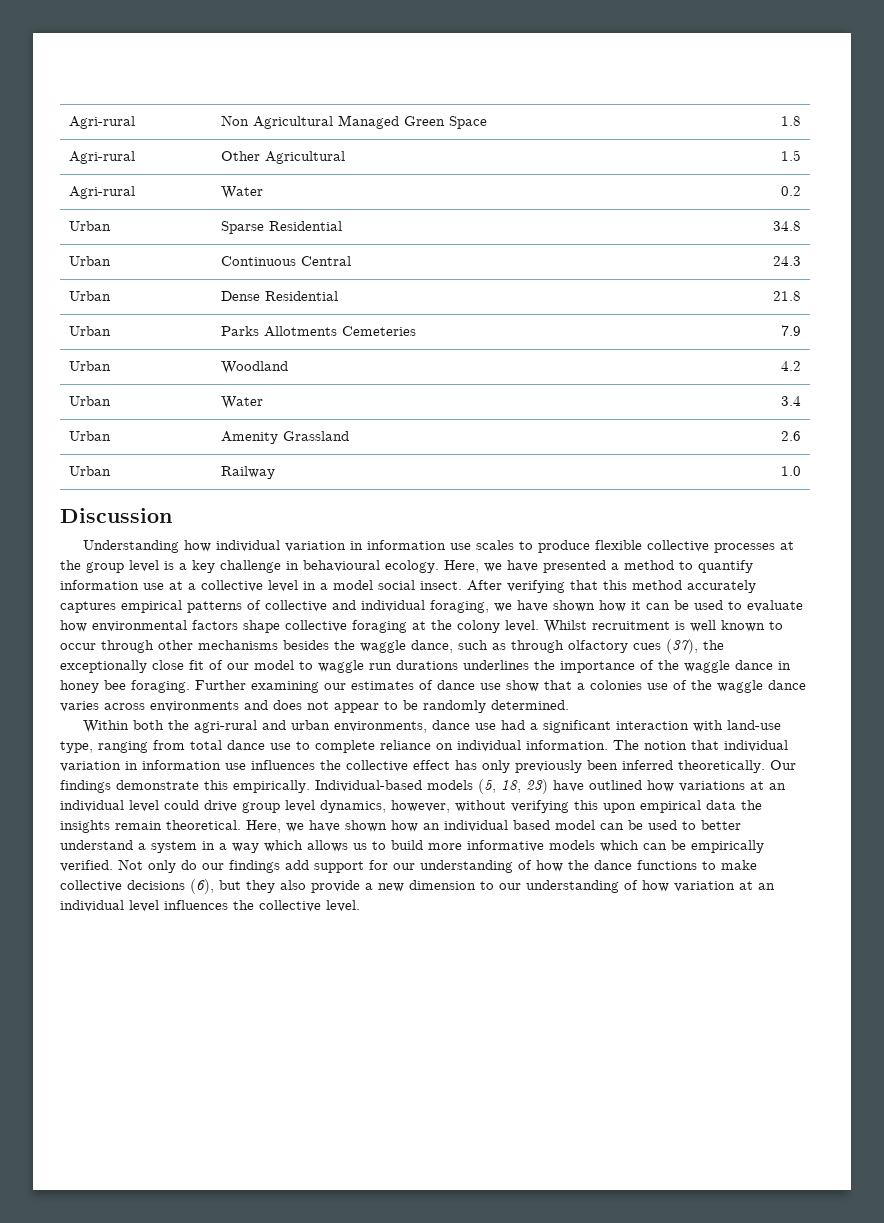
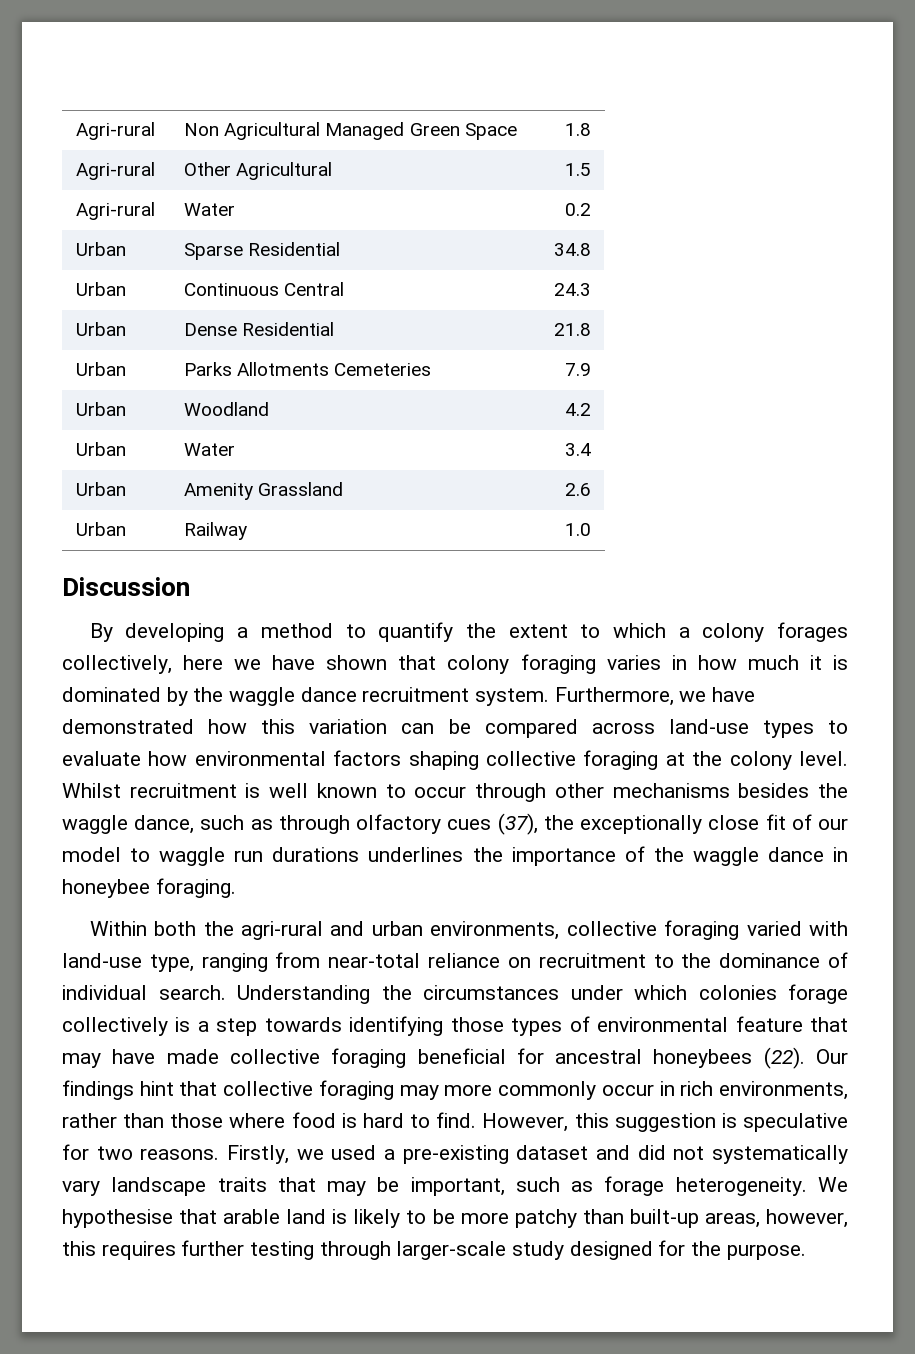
- Understanding how individual variation in information use scales to produce flexible collective processes at the group level is a key challenge in behavioural ecology. Here, we have presented a method to quantify information use at a collective level in a model social insect. After verifying that this method accurately captures empirical patterns of collective and individual foraging, we have shown how it can be used to evaluate how environmental factors shape collective foraging at the colony level.
+ By developing a method to quantify the extent to which a colony forages collectively, here we have shown that colony foraging varies in how much it is dominated by the waggle dance recruitment system. Furthermore, we have demonstrated how this variation can be compared across land-use types to evaluate how environmental factors shaping collective foraging at the colony level.
- Whilst recruitment is well known to occur through other mechanisms besides the waggle dance, such as through olfactory cues (37), the exceptionally close fit of our model to waggle run durations underlines the importance of the waggle dance in honey bee foraging. Further examining our estimates of dance use show that a colonies use of the waggle dance varies across environments and does not appear to be randomly determined.
+ Whilst recruitment is well known to occur through other mechanisms besides the waggle dance, such as through olfactory cues (37), the exceptionally close fit of our model to waggle run durations underlines the importance of the waggle dance in honeybee foraging.
- Within both the agri-rural and urban environments, dance use had a significant interaction with land-use type, ranging from total dance use to complete reliance on individual information. The notion that individual variation in information use influences the collective effect has only previously been inferred theoretically. Our findings demonstrate this empirically. Individual-based models (5, 18, 23) have outlined how variations at an individual level could drive group level dynamics, however, without verifying this upon empirical data the insights remain theoretical. Here, we have shown how an individual based model can be used to better understand a system in a way which allows us to build more informative models which can be empirically verified. Not only do our findings add support for our understanding of how the dance functions to make collective decisions (6), but they also provide a new dimension to our understanding of how variation at an individual level influences the collective level.
+ Within both the agri-rural and urban environments, collective foraging varied with land-use type, ranging from near-total reliance on recruitment to the dominance of individual search. Understanding the circumstances under which colonies forage collectively is a step towards identifying those types of environmental feature that may have made collective foraging beneficial for ancestral honeybees (22). Our findings hint that collective foraging may more commonly occur in rich environments, rather than those where food is hard to find. However, this suggestion is speculative for two reasons. Firstly, we used a pre-existing dataset and did not systematically vary landscape traits that may be important, such as forage heterogeneity. We hypothesise that arable land is likely to be more patchy than built-up areas, however, this requires further testing through larger-scale study designed for the purpose.

